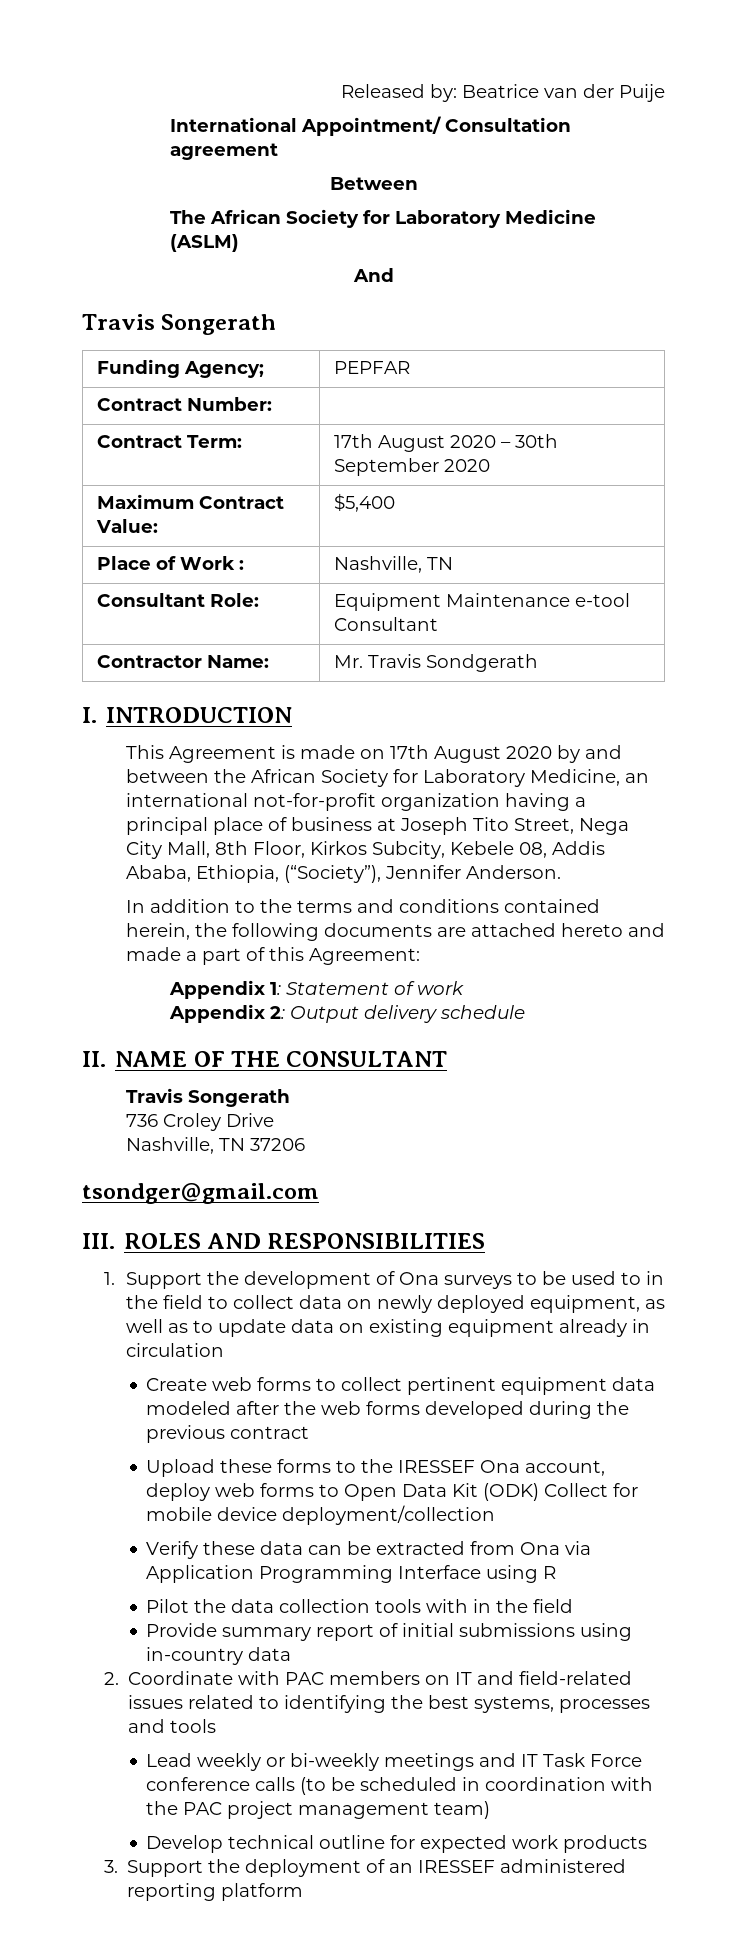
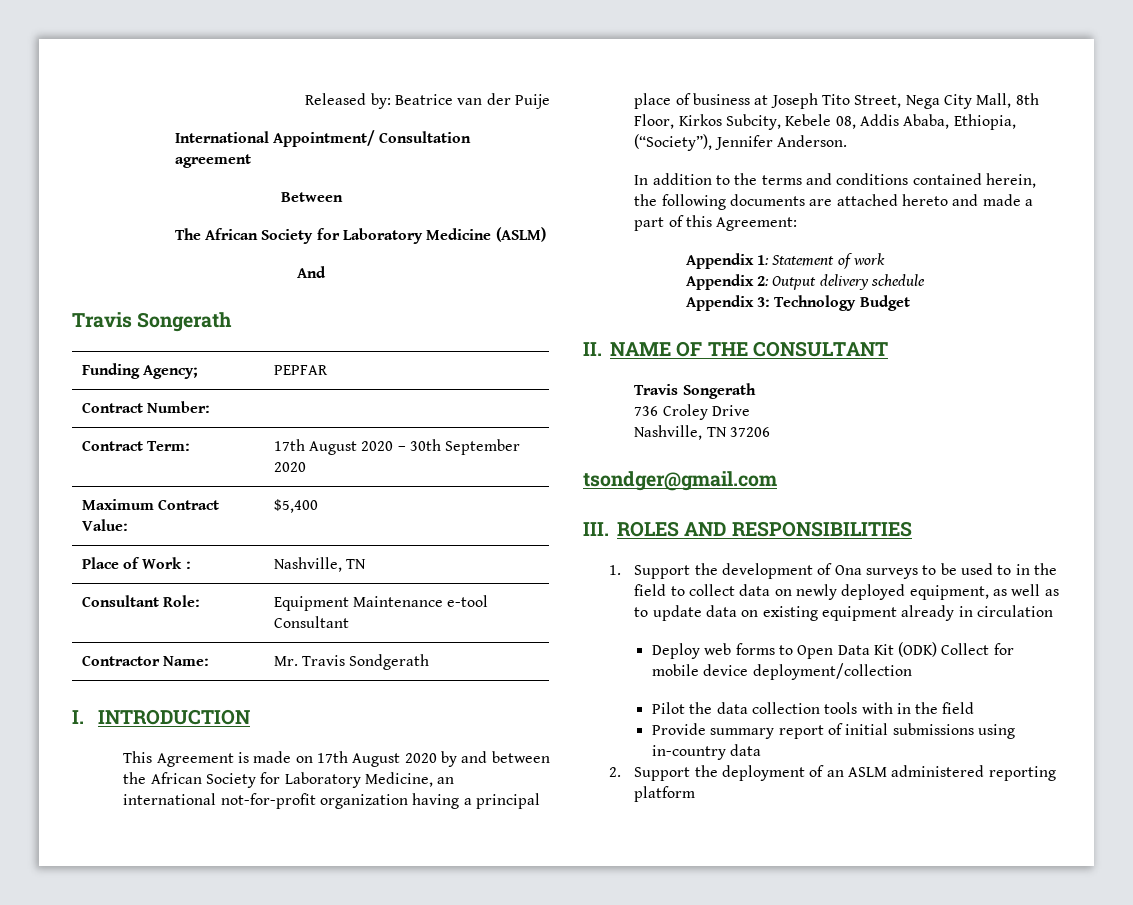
+ Appendix 3: Technology Budget
- Create web forms to collect pertinent equipment data modeled after the web forms developed during the previous contract
- Upload these forms to the IRESSEF Ona account, deploy web forms to Open Data Kit (ODK) Collect for mobile device deployment/collection
+ Deploy web forms to Open Data Kit (ODK) Collect for mobile device deployment/collection
- Verify these data can be extracted from Ona via Application Programming Interface using R
- 2. Coordinate with PAC members on IT and field-related issues related to identifying the best systems, processes and tools
- Lead weekly or bi-weekly meetings and IT Task Force conference calls (to be scheduled in coordination with the PAC project management team)
- Develop technical outline for expected work products
- 3. Support the deployment of an IRESSEF administered reporting platform
+ 2. Support the deployment of an ASLM administered reporting platform

